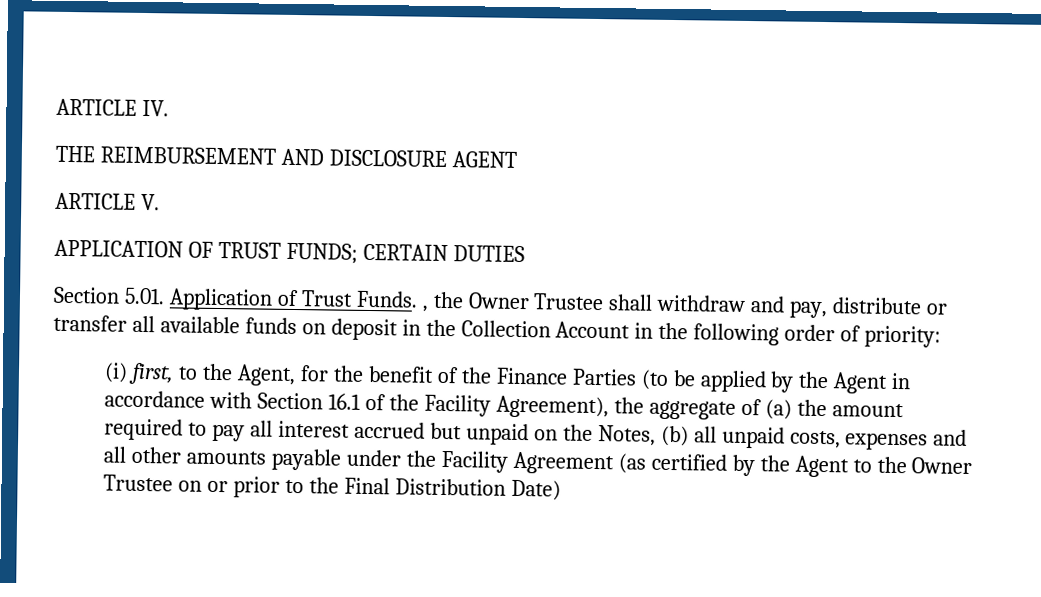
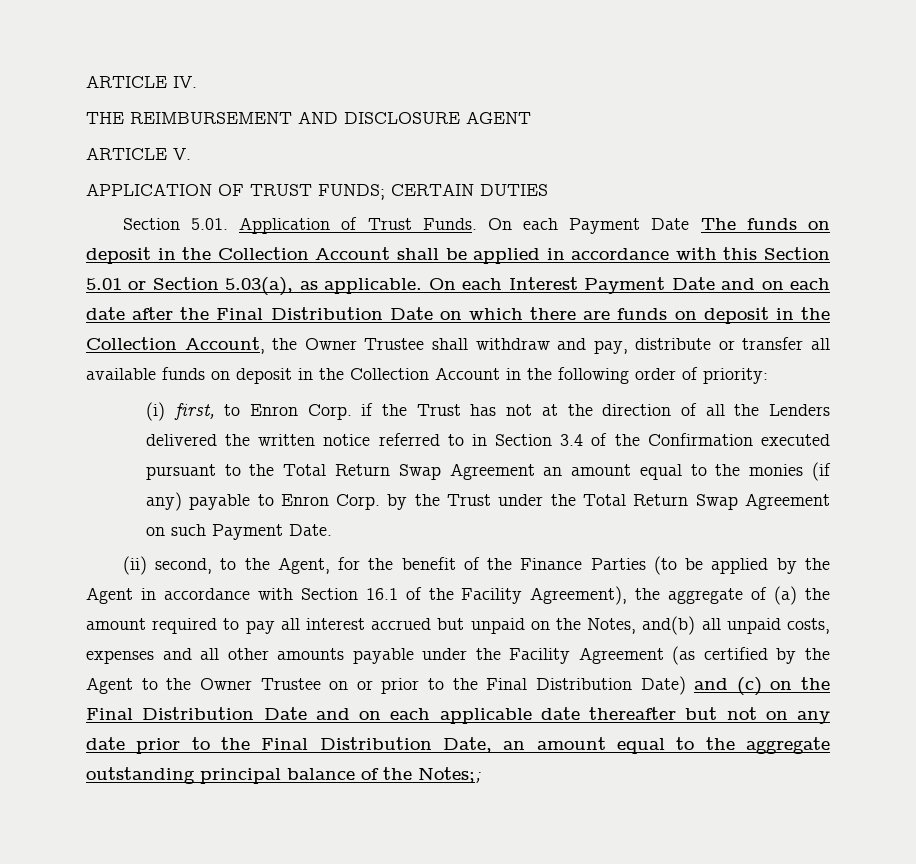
- Section 5.01. Application of Trust Funds. , the Owner Trustee shall withdraw and pay, distribute or transfer all available funds on deposit in the Collection Account in the following order of priority:
+ Section 5.01. Application of Trust Funds. On each Payment Date The funds on deposit in the Collection Account shall be applied in accordance with this Section 5.01 or Section 5.03(a), as applicable. On each Interest Payment Date and on each date after the Final Distribution Date on which there are funds on deposit in the Collection Account, the Owner Trustee shall withdraw and pay, distribute or transfer all available funds on deposit in the Collection Account in the following order of priority:
- (i) first, to the Agent, for the benefit of the Finance Parties (to be applied by the Agent in accordance with Section 16.1 of the Facility Agreement), the aggregate of (a) the amount required to pay all interest accrued but unpaid on the Notes, (b) all unpaid costs, expenses and all other amounts payable under the Facility Agreement (as certified by the Agent to the Owner Trustee on or prior to the Final Distribution Date)
+ (i) first, to Enron Corp. if the Trust has not at the direction of all the Lenders delivered the written notice referred to in Section 3.4 of the Confirmation executed pursuant to the Total Return Swap Agreement an amount equal to the monies (if any) payable to Enron Corp. by the Trust under the Total Return Swap Agreement on such Payment Date.
+ (ii) second, to the Agent, for the benefit of the Finance Parties (to be applied by the Agent in accordance with Section 16.1 of the Facility Agreement), the aggregate of (a) the amount required to pay all interest accrued but unpaid on the Notes, and(b) all unpaid costs, expenses and all other amounts payable under the Facility Agreement (as certified by the Agent to the Owner Trustee on or prior to the Final Distribution Date) and (c) on the Final Distribution Date and on each applicable date thereafter but not on any date prior to the Final Distribution Date, an amount equal to the aggregate outstanding principal balance of the Notes;;

